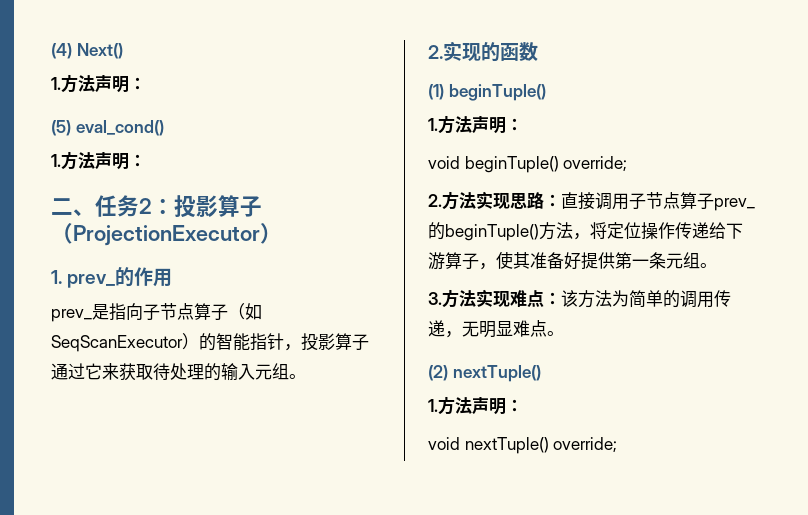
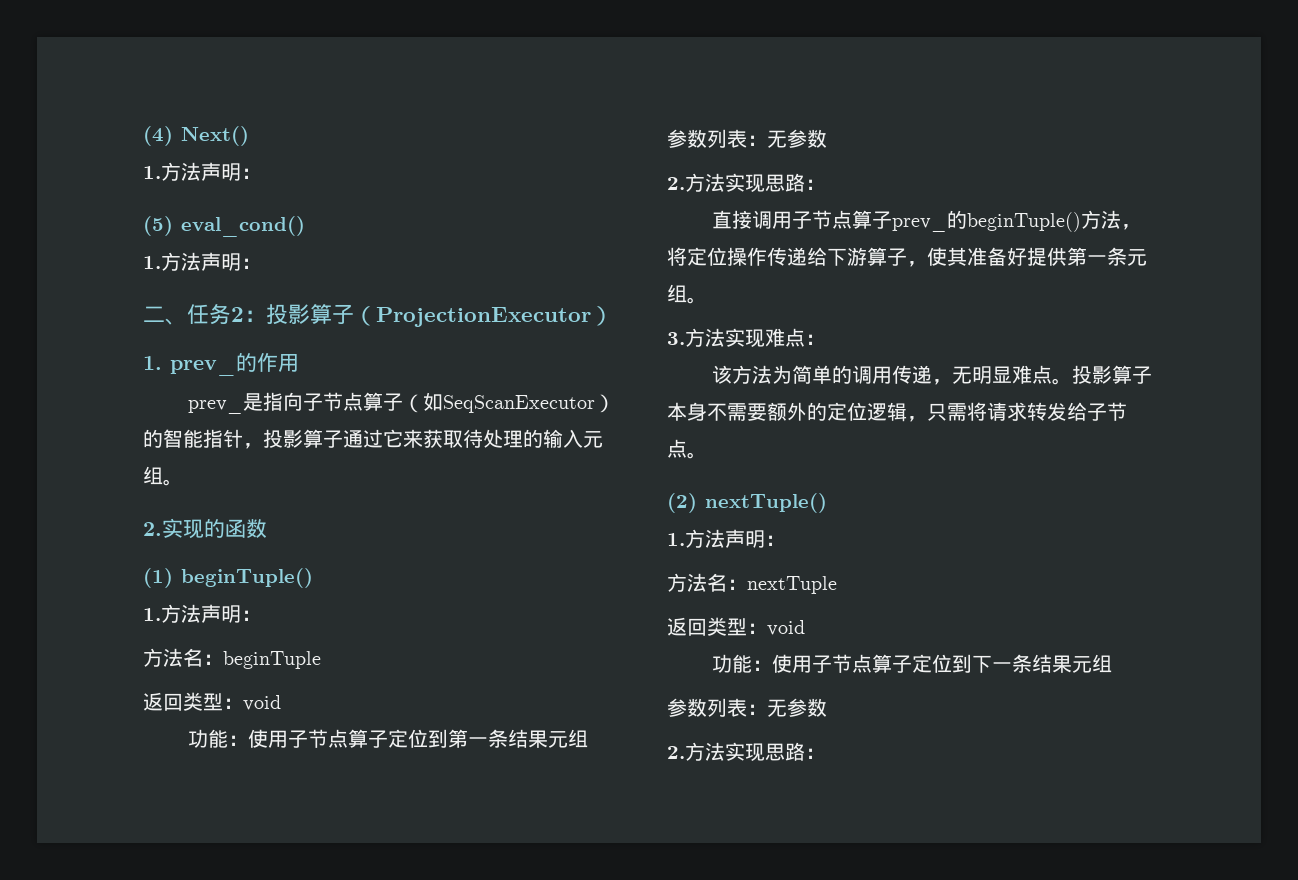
- void beginTuple() override;
- 2.方法实现思路：直接调用子节点算子prev_的beginTuple()方法，将定位操作传递给下游算子，使其准备好提供第一条元组。
+ 方法名：beginTuple
+ 返回类型：void
+ 功能：使用子节点算子定位到第一条结果元组
+ 参数列表：无参数
+ 2.方法实现思路：
+ 直接调用子节点算子prev_的beginTuple()方法，将定位操作传递给下游算子，使其准备好提供第一条元组。
- 3.方法实现难点：该方法为简单的调用传递，无明显难点。
+ 3.方法实现难点：
+ 该方法为简单的调用传递，无明显难点。投影算子本身不需要额外的定位逻辑，只需将请求转发给子节点。
- void nextTuple() override;
+ 方法名：nextTuple
+ 返回类型：void
+ 功能：使用子节点算子定位到下一条结果元组
+ 参数列表：无参数
+ 2.方法实现思路：

